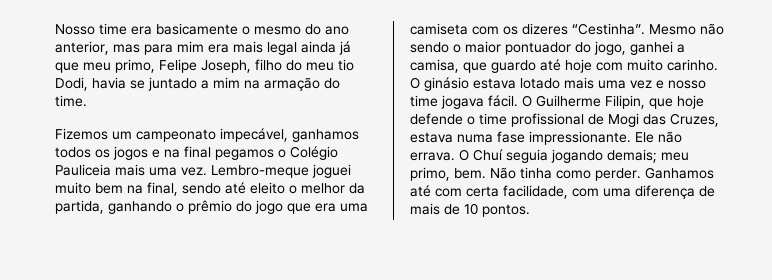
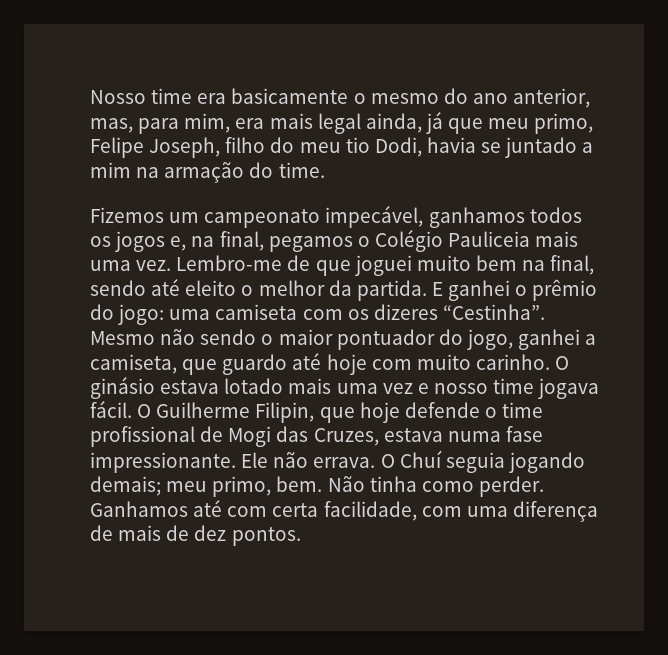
- Nosso time era basicamente o mesmo do ano anterior, mas para mim era mais legal ainda já que meu primo, Felipe Joseph, filho do meu tio Dodi, havia se juntado a mim na armação do time.
+ Nosso time era basicamente o mesmo do ano anterior, mas, para mim, era mais legal ainda, já que meu primo, Felipe Joseph, filho do meu tio Dodi, havia se juntado a mim na armação do time.
- Fizemos um campeonato impecável, ganhamos todos os jogos e na final pegamos o Colégio Pauliceia mais uma vez.
+ Fizemos um campeonato impecável, ganhamos todos os jogos e, na final, pegamos o Colégio Pauliceia mais uma vez.
- Lembro-meque joguei muito bem na final, sendo até eleito o melhor da partida, ganhando o prêmio do jogo que era uma camiseta com os dizeres “Cestinha”.
+ Lembro-me de que joguei muito bem na final, sendo até eleito o melhor da partida. E ganhei o prêmio do jogo: uma camiseta com os dizeres “Cestinha”.
- Mesmo não sendo o maior pontuador do jogo, ganhei a camisa, que guardo até hoje com muito carinho.
+ Mesmo não sendo o maior pontuador do jogo, ganhei a camiseta, que guardo até hoje com muito carinho.
- Ganhamos até com certa facilidade, com uma diferença de mais de 10 pontos.
+ Ganhamos até com certa facilidade, com uma diferença de mais de dez pontos.

